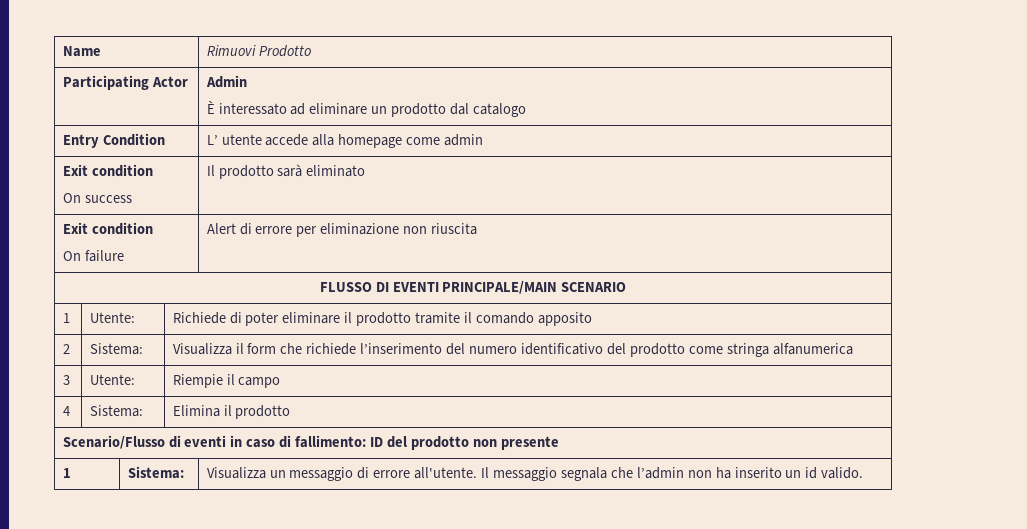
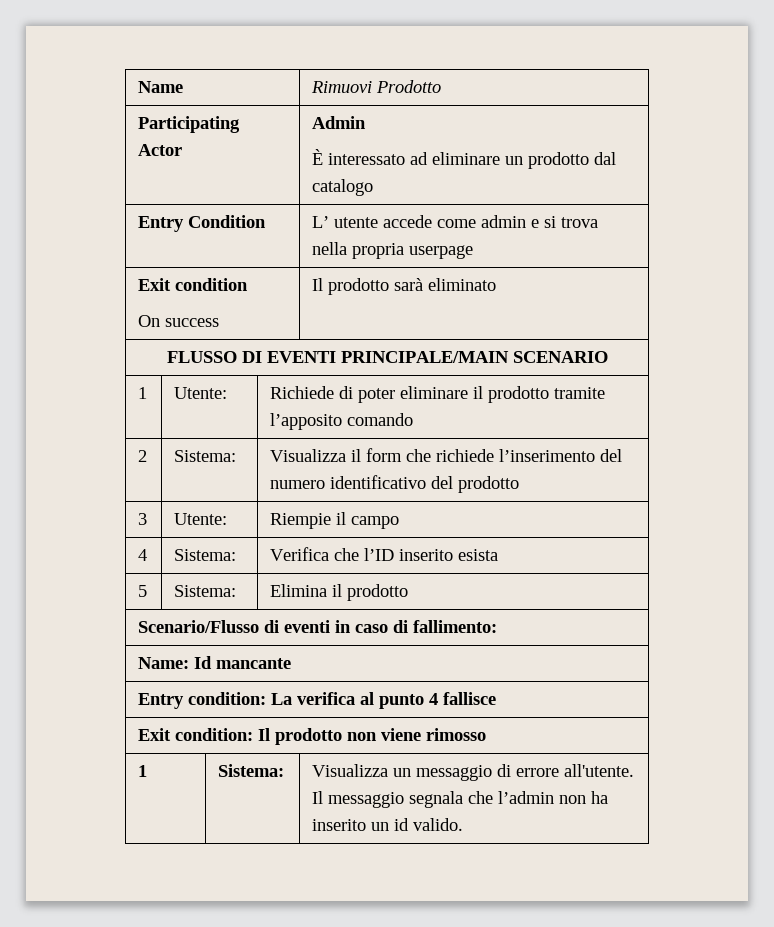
- Entry Condition | L’ utente accede alla homepage come admin
+ Entry Condition | L’ utente accede come admin e si trova nella propria userpage
  Exit condition
  On success | Il prodotto sarà eliminato
- Exit condition
- On failure | Alert di errore per eliminazione non riuscita
- 1 | Utente: | Richiede di poter eliminare il prodotto tramite il comando apposito
+ 1 | Utente: | Richiede di poter eliminare il prodotto tramite l’apposito comando
- 2 | Sistema: | Visualizza il form che richiede l’inserimento del numero identificativo del prodotto come stringa alfanumerica
+ 2 | Sistema: | Visualizza il form che richiede l’inserimento del numero identificativo del prodotto
- 4 | Sistema: | Elimina il prodotto
+ 4 | Sistema: | Verifica che l’ID inserito esista
+ 5 | Sistema: | Elimina il prodotto
- Scenario/Flusso di eventi in caso di fallimento: ID del prodotto non presente
+ Scenario/Flusso di eventi in caso di fallimento:
+ Name: Id mancante
+ Entry condition: La verifica al punto 4 fallisce
+ Exit condition: Il prodotto non viene rimosso

